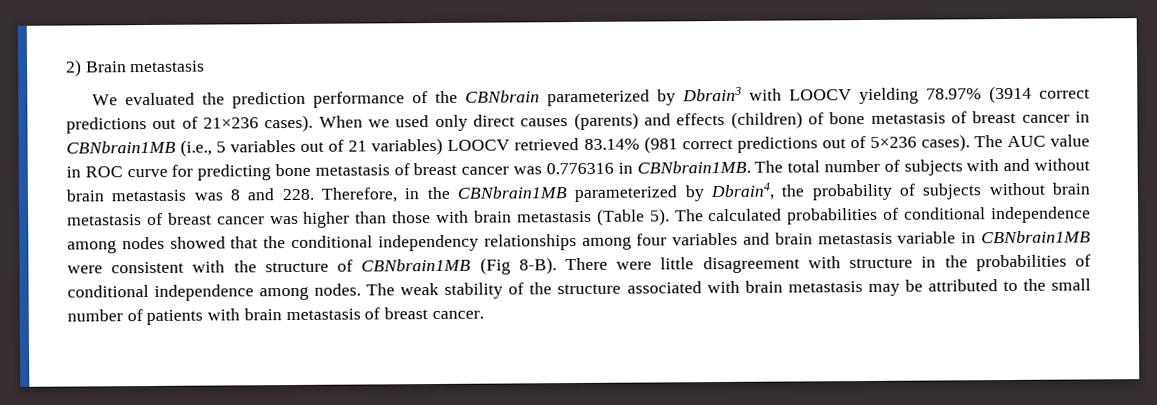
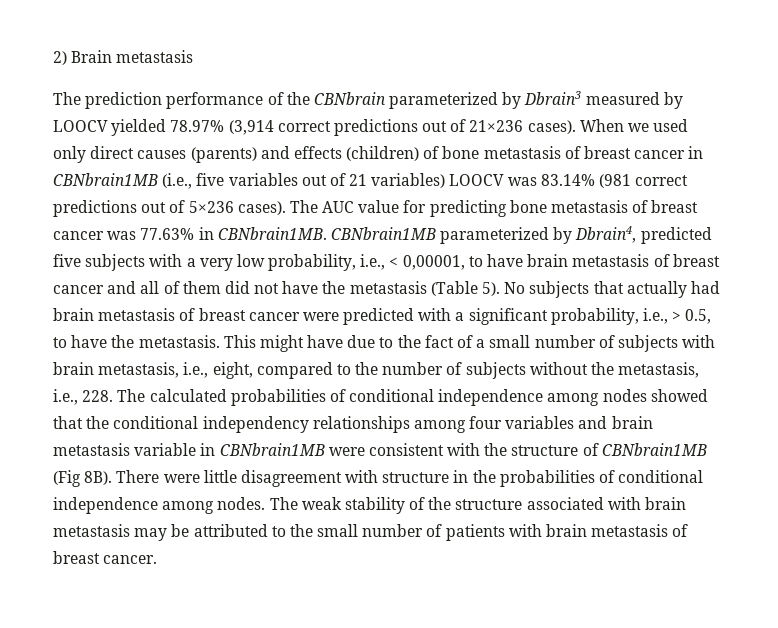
- We evaluated the prediction performance of the CBNbrain parameterized by Dbrain3 with LOOCV yielding 78.97% (3914 correct predictions out of 21×236 cases).
+ The prediction performance of the CBNbrain parameterized by Dbrain3 measured by LOOCV yielded 78.97% (3,914 correct predictions out of 21×236 cases).
- When we used only direct causes (parents) and effects (children) of bone metastasis of breast cancer in CBNbrain1MB (i.e., 5 variables out of 21 variables) LOOCV retrieved 83.14% (981 correct predictions out of 5×236 cases).
+ When we used only direct causes (parents) and effects (children) of bone metastasis of breast cancer in CBNbrain1MB (i.e., five variables out of 21 variables) LOOCV was 83.14% (981 correct predictions out of 5×236 cases).
- The AUC value in ROC curve for predicting bone metastasis of breast cancer was 0.776316 in CBNbrain1MB.
+ The AUC value for predicting bone metastasis of breast cancer was 77.63% in CBNbrain1MB.
- The total number of subjects with and without brain metastasis was 8 and 228. Therefore, in the CBNbrain1MB parameterized by Dbrain4, the probability of subjects without brain metastasis of breast cancer was higher than those with brain metastasis (Table 5). The calculated probabilities of conditional independence among nodes showed that the conditional independency relationships among four variables and brain metastasis variable in CBNbrain1MB were consistent with the structure of CBNbrain1MB (Fig 8-B).
+ CBNbrain1MB parameterized by Dbrain4, predicted five subjects with a very low probability, i.e., < 0,00001, to have brain metastasis of breast cancer and all of them did not have the metastasis (Table 5). No subjects that actually had brain metastasis of breast cancer were predicted with a significant probability, i.e., > 0.5, to have the metastasis. This might have due to the fact of a small number of subjects with brain metastasis, i.e., eight, compared to the number of subjects without the metastasis, i.e., 228. The calculated probabilities of conditional independence among nodes showed that the conditional independency relationships among four variables and brain metastasis variable in CBNbrain1MB were consistent with the structure of CBNbrain1MB (Fig 8B).

